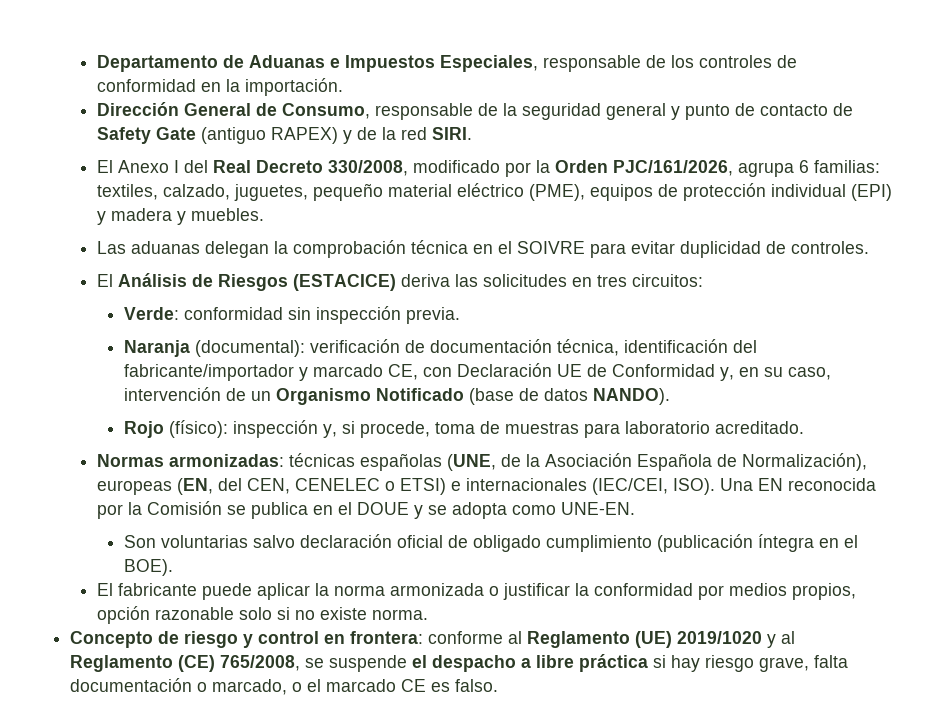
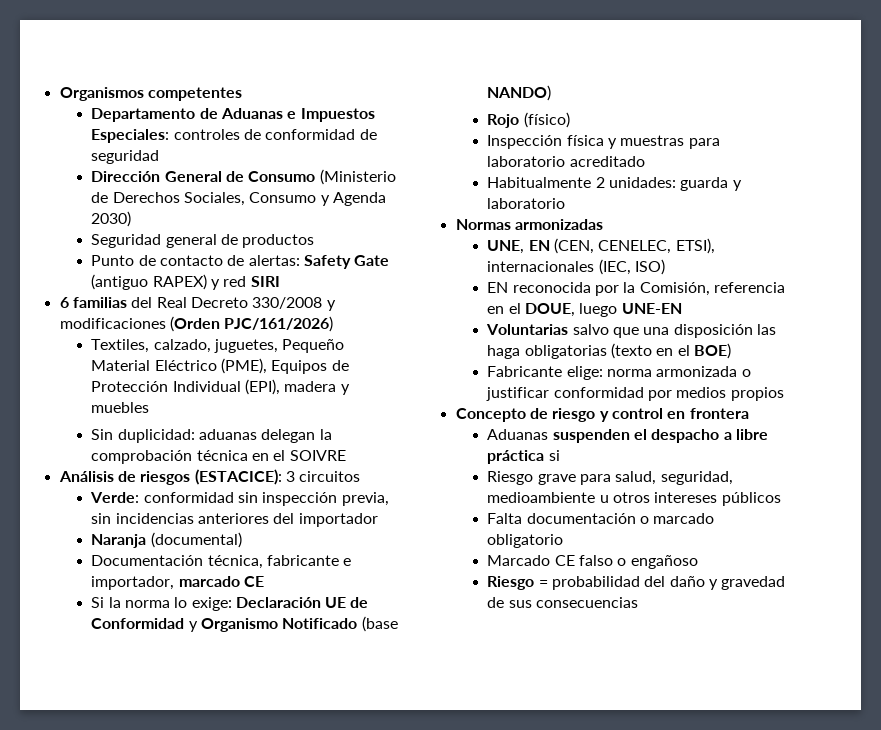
+ Organismos competentes
- Departamento de Aduanas e Impuestos Especiales, responsable de los controles de conformidad en la importación.
- Dirección General de Consumo, responsable de la seguridad general y punto de contacto de Safety Gate (antiguo RAPEX) y de la red SIRI.
- El Anexo I del Real Decreto 330/2008, modificado por la Orden PJC/161/2026, agrupa 6 familias: textiles, calzado, juguetes, pequeño material eléctrico (PME), equipos de protección individual (EPI) y madera y muebles.
- Las aduanas delegan la comprobación técnica en el SOIVRE para evitar duplicidad de controles.
- El Análisis de Riesgos (ESTACICE) deriva las solicitudes en tres circuitos:
- Verde: conformidad sin inspección previa.
- Naranja (documental): verificación de documentación técnica, identificación del fabricante/importador y marcado CE, con Declaración UE de Conformidad y, en su caso, intervención de un Organismo Notificado (base de datos NANDO).
- Rojo (físico): inspección y, si procede, toma de muestras para laboratorio acreditado.
- Normas armonizadas: técnicas españolas (UNE, de la Asociación Española de Normalización), europeas (EN, del CEN, CENELEC o ETSI) e internacionales (IEC/CEI, ISO). Una EN reconocida por la Comisión se publica en el DOUE y se adopta como UNE-EN.
- Son voluntarias salvo declaración oficial de obligado cumplimiento (publicación íntegra en el BOE).
- El fabricante puede aplicar la norma armonizada o justificar la conformidad por medios propios, opción razonable solo si no existe norma.
+ Departamento de Aduanas e Impuestos Especiales: controles de conformidad de seguridad
+ Dirección General de Consumo (Ministerio de Derechos Sociales, Consumo y Agenda 2030)
+ Seguridad general de productos
+ Punto de contacto de alertas: Safety Gate (antiguo RAPEX) y red SIRI
+ 6 familias del Real Decreto 330/2008 y modificaciones (Orden PJC/161/2026)
+ Textiles, calzado, juguetes, Pequeño Material Eléctrico (PME), Equipos de Protección Individual (EPI), madera y muebles
+ Sin duplicidad: aduanas delegan la comprobación técnica en el SOIVRE
+ Análisis de riesgos (ESTACICE): 3 circuitos
+ Verde: conformidad sin inspección previa, sin incidencias anteriores del importador
+ Naranja (documental)
+ Documentación técnica, fabricante e importador, marcado CE
+ Si la norma lo exige: Declaración UE de Conformidad y Organismo Notificado (base NANDO)
+ Rojo (físico)
+ Inspección física y muestras para laboratorio acreditado
+ Habitualmente 2 unidades: guarda y laboratorio
+ Normas armonizadas
+ UNE, EN (CEN, CENELEC, ETSI), internacionales (IEC, ISO)
+ EN reconocida por la Comisión, referencia en el DOUE, luego UNE-EN
+ Voluntarias salvo que una disposición las haga obligatorias (texto en el BOE)
+ Fabricante elige: norma armonizada o justificar conformidad por medios propios
- Concepto de riesgo y control en frontera: conforme al Reglamento (UE) 2019/1020 y al Reglamento (CE) 765/2008, se suspende el despacho a libre práctica si hay riesgo grave, falta documentación o marcado, o el marcado CE es falso.
+ Concepto de riesgo y control en frontera
+ Aduanas suspenden el despacho a libre práctica si
+ Riesgo grave para salud, seguridad, medioambiente u otros intereses públicos
+ Falta documentación o marcado obligatorio
+ Marcado CE falso o engañoso
+ Riesgo = probabilidad del daño y gravedad de sus consecuencias

